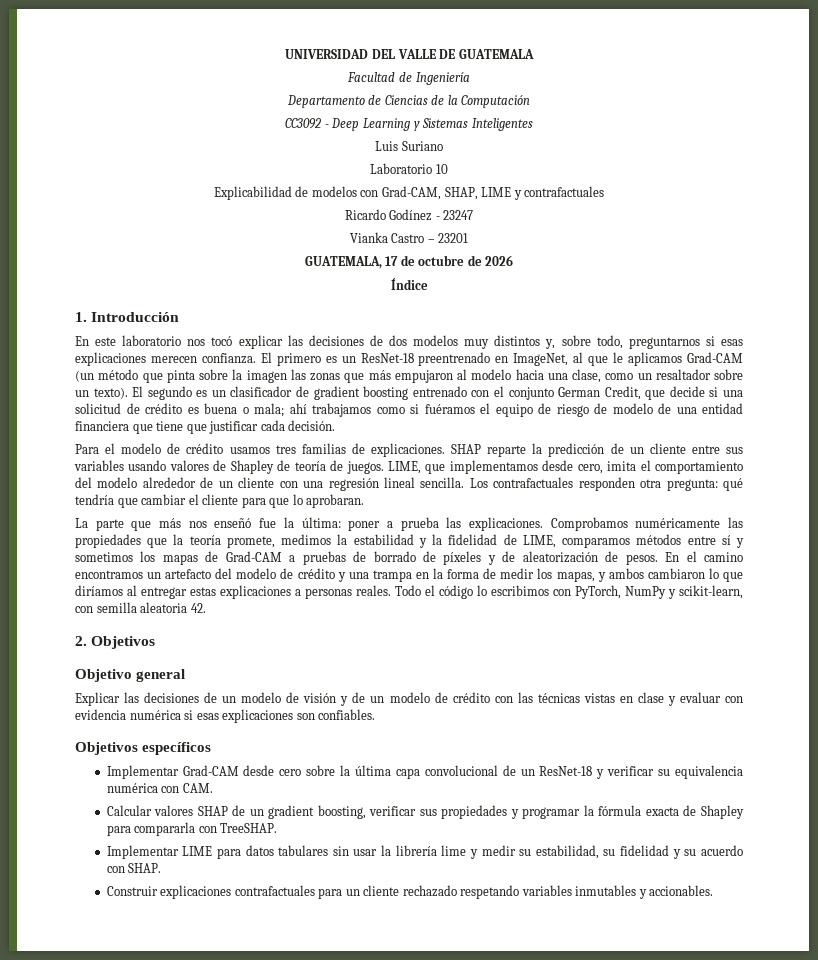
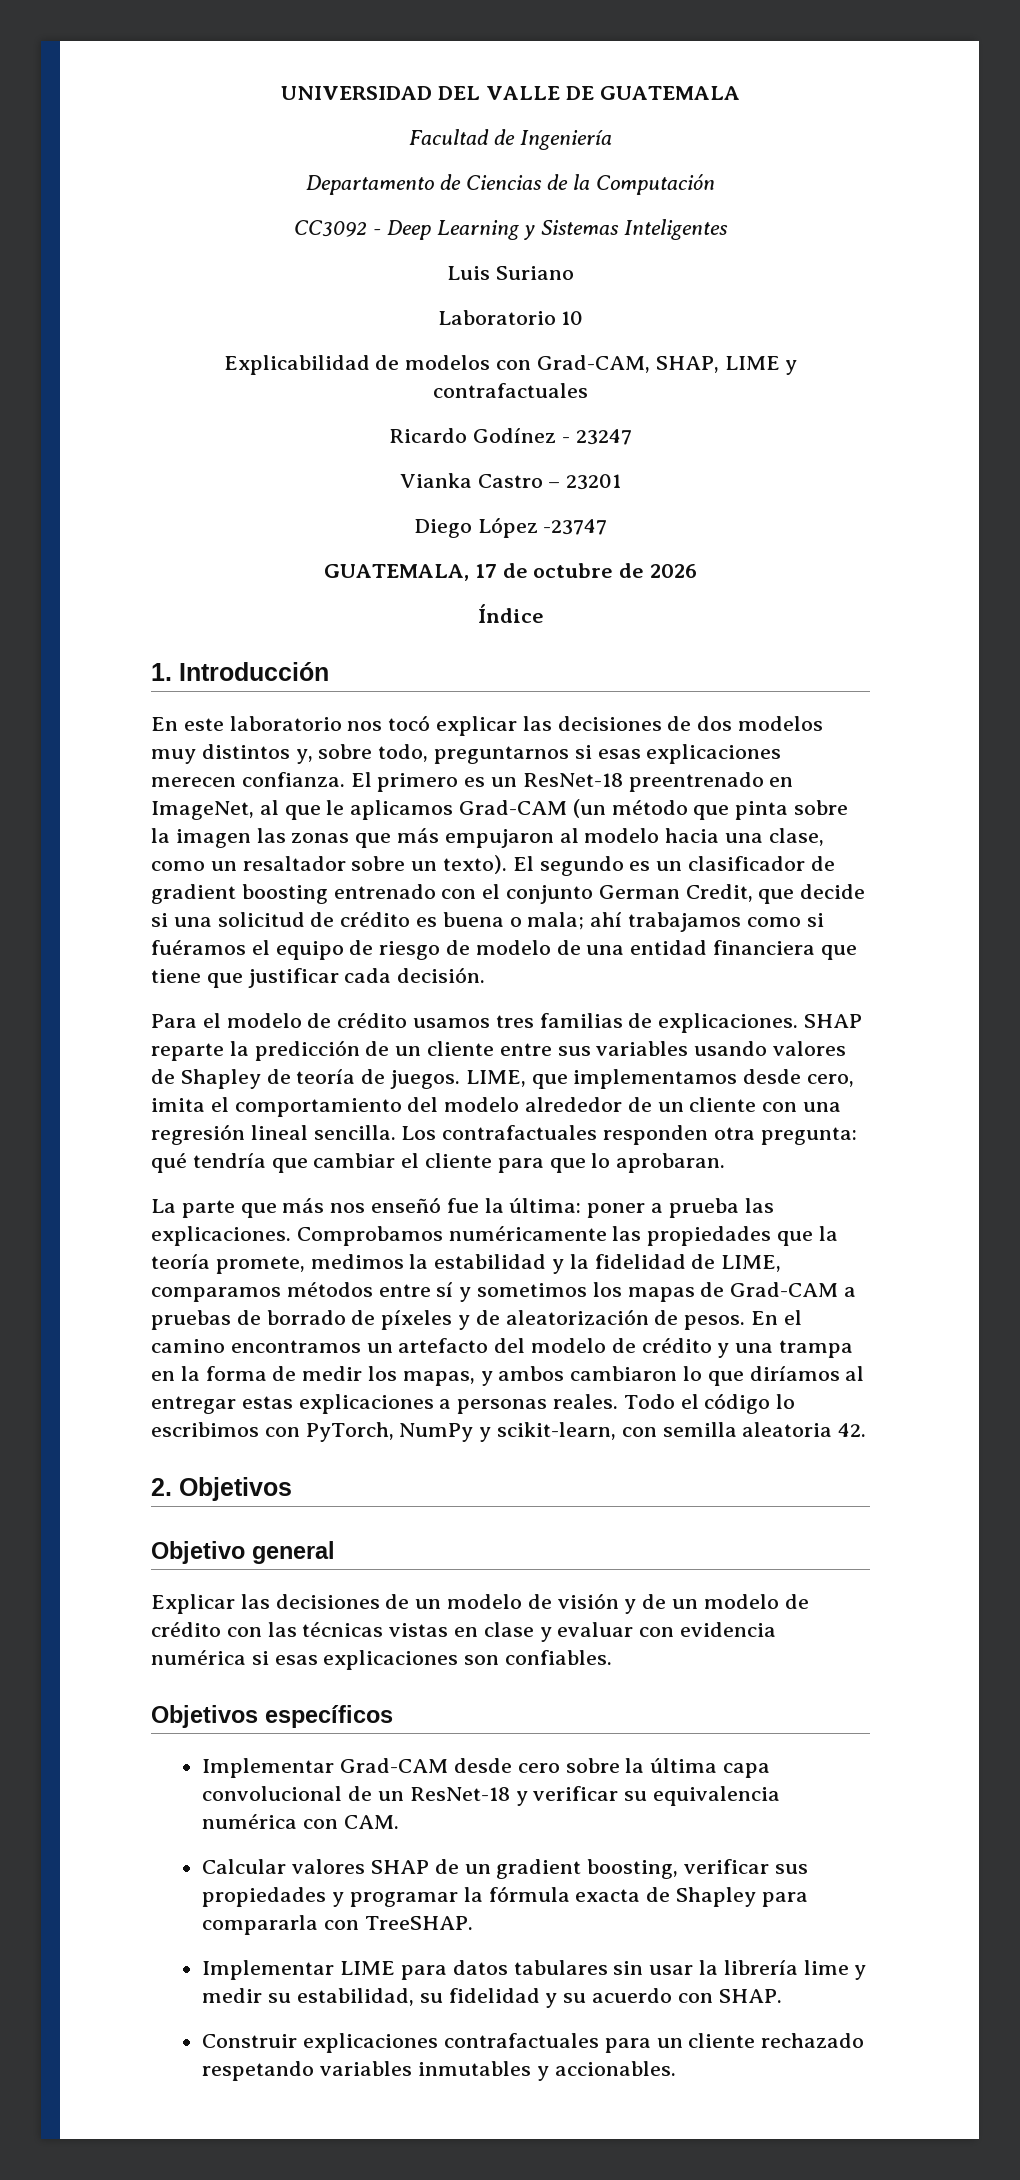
+ Diego López -23747

